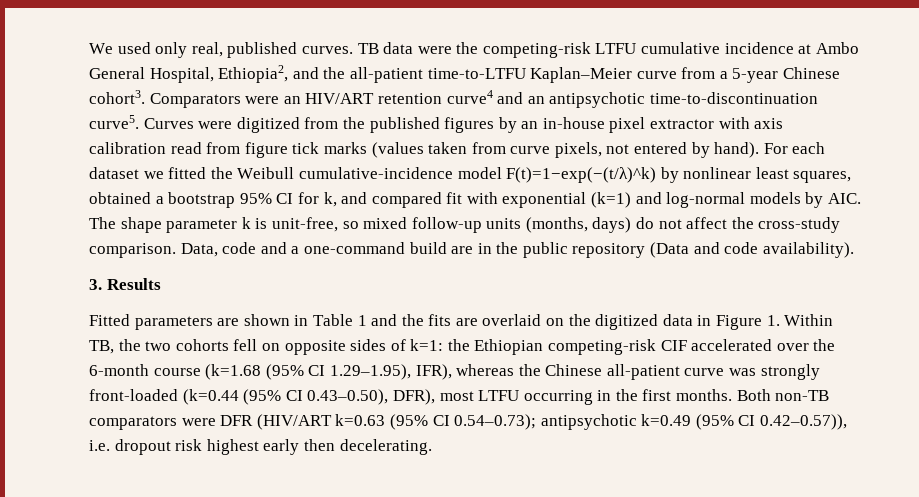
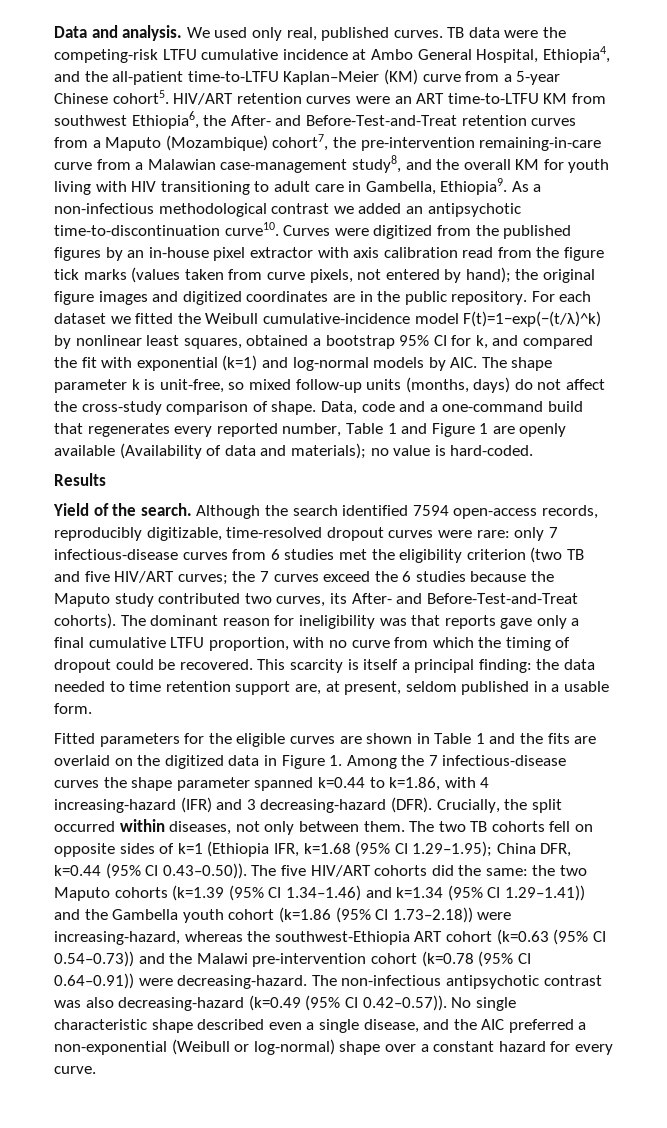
+ Data and analysis.
- TB data were the competing-risk LTFU cumulative incidence at Ambo General Hospital, Ethiopia2, and the all-patient time-to-LTFU Kaplan–Meier curve from a 5-year Chinese cohort3. Comparators were an HIV/ART retention curve4 and an antipsychotic time-to-discontinuation curve5.
+ TB data were the competing-risk LTFU cumulative incidence at Ambo General Hospital, Ethiopia4, and the all-patient time-to-LTFU Kaplan–Meier (KM) curve from a 5-year Chinese cohort5. HIV/ART retention curves were an ART time-to-LTFU KM from southwest Ethiopia6, the After- and Before-Test-and-Treat retention curves from a Maputo (Mozambique) cohort7, the pre-intervention remaining-in-care curve from a Malawian case-management study8, and the overall KM for youth living with HIV transitioning to adult care in Gambella, Ethiopia9. As a non-infectious methodological contrast we added an antipsychotic time-to-discontinuation curve10.
- Curves were digitized from the published figures by an in-house pixel extractor with axis calibration read from figure tick marks (values taken from curve pixels, not entered by hand).
+ Curves were digitized from the published figures by an in-house pixel extractor with axis calibration read from the figure tick marks (values taken from curve pixels, not entered by hand); the original figure images and digitized coordinates are in the public repository.
- For each dataset we fitted the Weibull cumulative-incidence model F(t)=1−exp(−(t/λ)^k) by nonlinear least squares, obtained a bootstrap 95% CI for k, and compared fit with exponential (k=1) and log-normal models by AIC. The shape parameter k is unit-free, so mixed follow-up units (months, days) do not affect the cross-study comparison.
+ For each dataset we fitted the Weibull cumulative-incidence model F(t)=1−exp(−(t/λ)^k) by nonlinear least squares, obtained a bootstrap 95% CI for k, and compared the fit with exponential (k=1) and log-normal models by AIC. The shape parameter k is unit-free, so mixed follow-up units (months, days) do not affect the cross-study comparison of shape.
- Data, code and a one-command build are in the public repository (Data and code availability).
- 3. Results
- Fitted parameters are shown in Table 1 and the fits are overlaid on the digitized data in Figure 1. Within TB, the two cohorts fell on opposite sides of k=1: the Ethiopian competing-risk CIF accelerated over the 6-month course (k=1.68 (95% CI 1.29–1.95), IFR), whereas the Chinese all-patient curve was strongly front-loaded (k=0.44 (95% CI 0.43–0.50), DFR), most LTFU occurring in the first months. Both non-TB comparators were DFR (HIV/ART k=0.63 (95% CI 0.54–0.73); antipsychotic k=0.49 (95% CI 0.42–0.57)), i.e. dropout risk highest early then decelerating.
+ Data, code and a one-command build that regenerates every reported number, Table 1 and Figure 1 are openly available (Availability of data and materials); no value is hard-coded.
+ Results
+ Yield of the search. Although the search identified 7594 open-access records, reproducibly digitizable, time-resolved dropout curves were rare: only 7 infectious-disease curves from 6 studies met the eligibility criterion (two TB and five HIV/ART curves; the 7 curves exceed the 6 studies because the Maputo study contributed two curves, its After- and Before-Test-and-Treat cohorts). The dominant reason for ineligibility was that reports gave only a final cumulative LTFU proportion, with no curve from which the timing of dropout could be recovered. This scarcity is itself a principal finding: the data needed to time retention support are, at present, seldom published in a usable form.
+ Fitted parameters for the eligible curves are shown in Table 1 and the fits are overlaid on the digitized data in Figure 1. Among the 7 infectious-disease curves the shape parameter spanned k=0.44 to k=1.86, with 4 increasing-hazard (IFR) and 3 decreasing-hazard (DFR). Crucially, the split occurred within diseases, not only between them. The two TB cohorts fell on opposite sides of k=1 (Ethiopia IFR, k=1.68 (95% CI 1.29–1.95); China DFR, k=0.44 (95% CI 0.43–0.50)). The five HIV/ART cohorts did the same: the two Maputo cohorts (k=1.39 (95% CI 1.34–1.46) and k=1.34 (95% CI 1.29–1.41)) and the Gambella youth cohort (k=1.86 (95% CI 1.73–2.18)) were increasing-hazard, whereas the southwest-Ethiopia ART cohort (k=0.63 (95% CI 0.54–0.73)) and the Malawi pre-intervention cohort (k=0.78 (95% CI 0.64–0.91)) were decreasing-hazard. The non-infectious antipsychotic contrast was also decreasing-hazard (k=0.49 (95% CI 0.42–0.57)). No single characteristic shape described even a single disease, and the AIC preferred a non-exponential (Weibull or log-normal) shape over a constant hazard for every curve.

